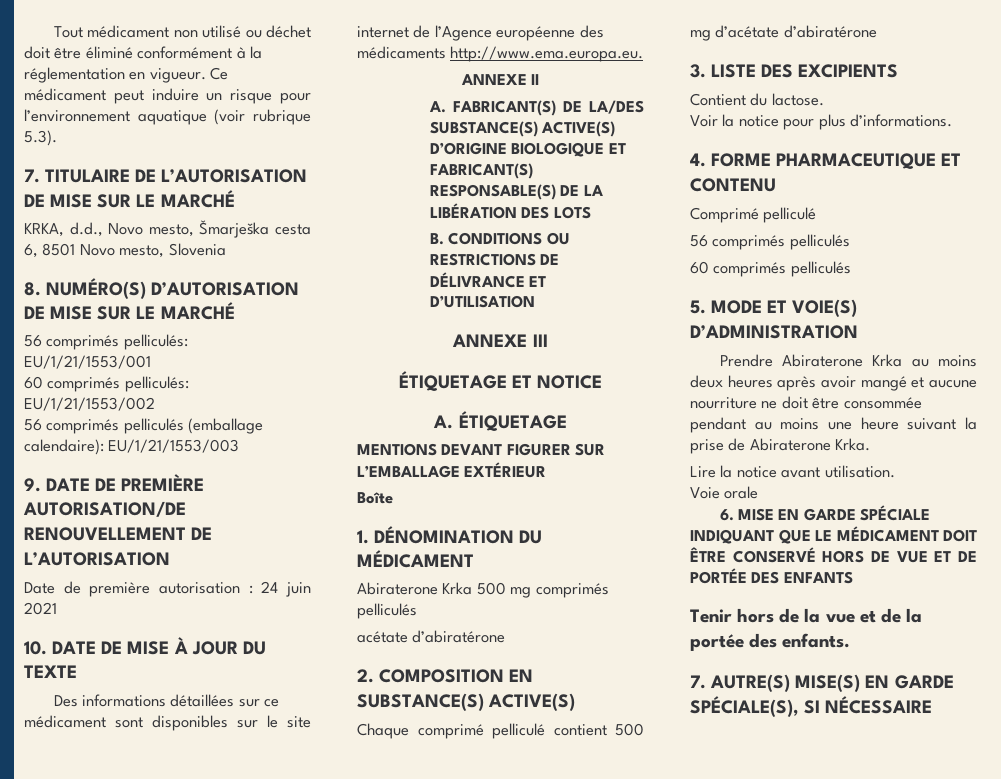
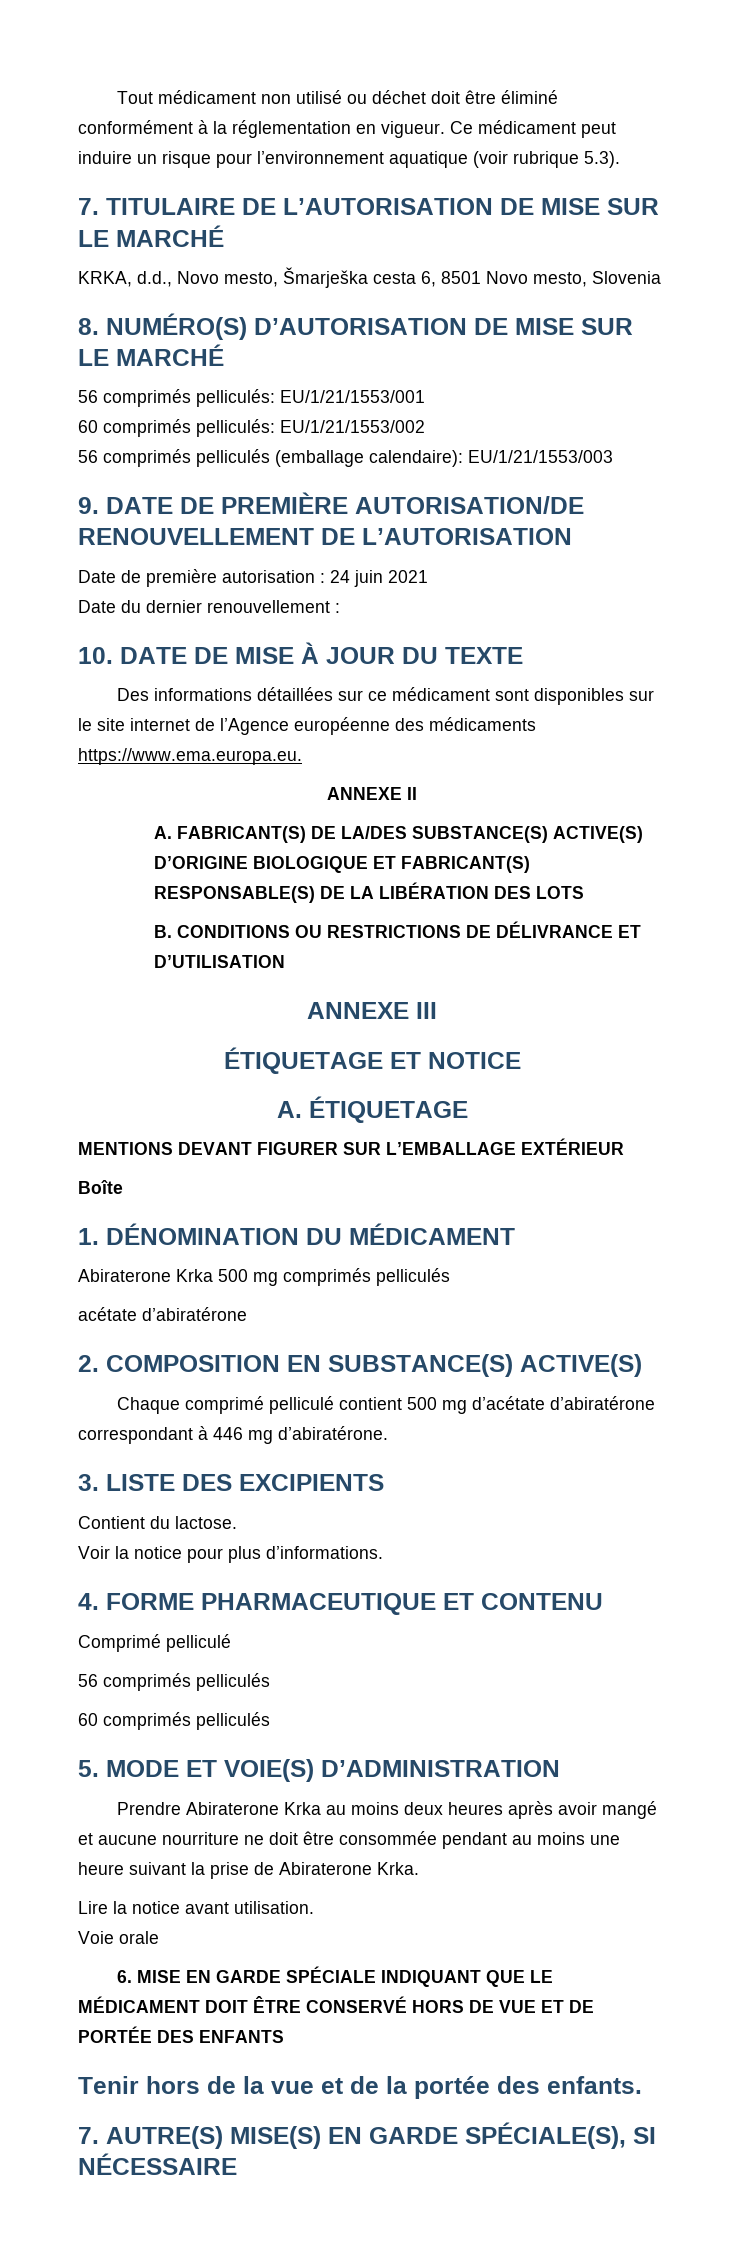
+ Date du dernier renouvellement :
- Des informations détaillées sur ce médicament sont disponibles sur le site internet de l’Agence européenne des médicaments http://www.ema.europa.eu.
+ Des informations détaillées sur ce médicament sont disponibles sur le site internet de l’Agence européenne des médicaments https://www.ema.europa.eu.
- Chaque comprimé pelliculé contient 500 mg d’acétate d’abiratérone
+ Chaque comprimé pelliculé contient 500 mg d’acétate d’abiratérone correspondant à 446 mg d’abiratérone.

